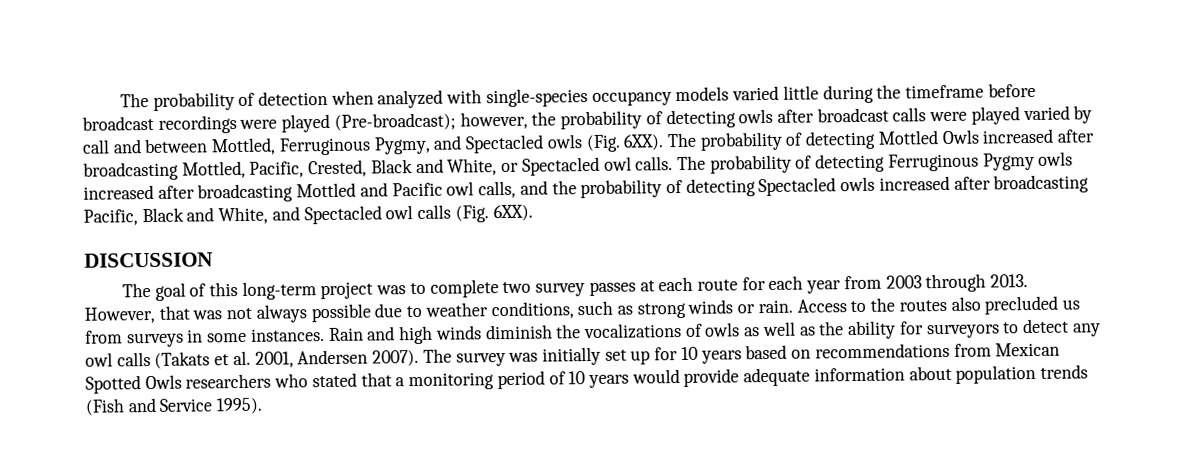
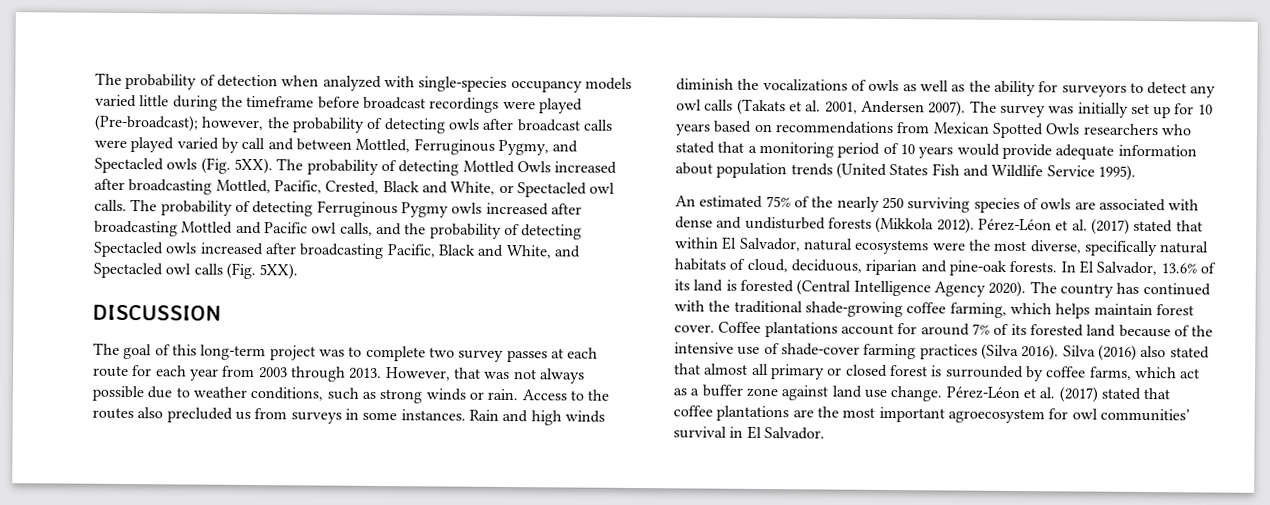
- The probability of detection when analyzed with single-species occupancy models varied little during the timeframe before broadcast recordings were played (Pre-broadcast); however, the probability of detecting owls after broadcast calls were played varied by call and between Mottled, Ferruginous Pygmy, and Spectacled owls (Fig. 6XX).
+ The probability of detection when analyzed with single-species occupancy models varied little during the timeframe before broadcast recordings were played (Pre-broadcast); however, the probability of detecting owls after broadcast calls were played varied by call and between Mottled, Ferruginous Pygmy, and Spectacled owls (Fig. 5XX).
- The probability of detecting Ferruginous Pygmy owls increased after broadcasting Mottled and Pacific owl calls, and the probability of detecting Spectacled owls increased after broadcasting Pacific, Black and White, and Spectacled owl calls (Fig. 6XX).
+ The probability of detecting Ferruginous Pygmy owls increased after broadcasting Mottled and Pacific owl calls, and the probability of detecting Spectacled owls increased after broadcasting Pacific, Black and White, and Spectacled owl calls (Fig. 5XX).
- The survey was initially set up for 10 years based on recommendations from Mexican Spotted Owls researchers who stated that a monitoring period of 10 years would provide adequate information about population trends (Fish and Service 1995).
+ The survey was initially set up for 10 years based on recommendations from Mexican Spotted Owls researchers who stated that a monitoring period of 10 years would provide adequate information about population trends (United States Fish and Wildlife Service 1995).
+ An estimated 75% of the nearly 250 surviving species of owls are associated with dense and undisturbed forests (Mikkola 2012). Pérez-Léon et al. (2017) stated that within El Salvador, natural ecosystems were the most diverse, specifically natural habitats of cloud, deciduous, riparian and pine-oak forests. In El Salvador, 13.6% of its land is forested (Central Intelligence Agency 2020). The country has continued with the traditional shade-growing coffee farming, which helps maintain forest cover. Coffee plantations account for around 7% of its forested land because of the intensive use of shade-cover farming practices (Silva 2016). Silva (2016) also stated that almost all primary or closed forest is surrounded by coffee farms, which act as a buffer zone against land use change. Pérez-Léon et al. (2017) stated that coffee plantations are the most important agroecosystem for owl communities’ survival in El Salvador.

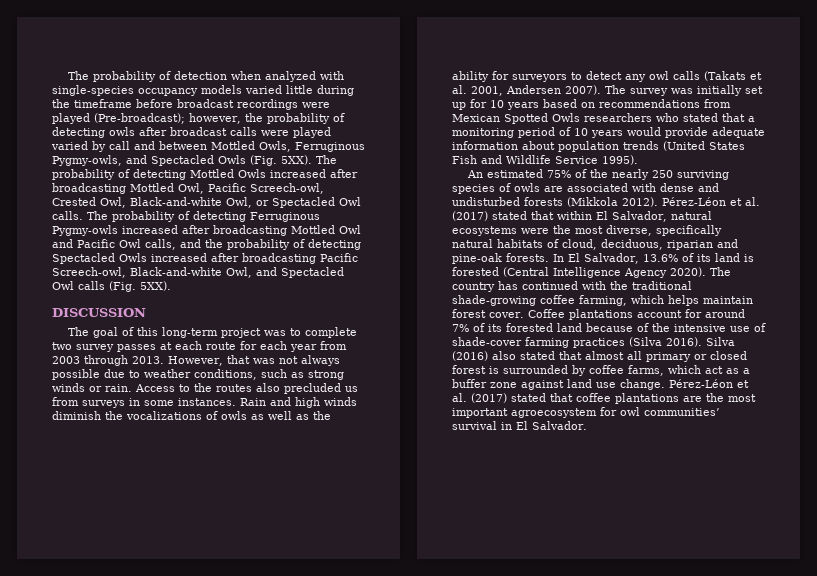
- The probability of detection when analyzed with single-species occupancy models varied little during the timeframe before broadcast recordings were played (Pre-broadcast); however, the probability of detecting owls after broadcast calls were played varied by call and between Mottled, Ferruginous Pygmy, and Spectacled owls (Fig. 5XX).
+ The probability of detection when analyzed with single-species occupancy models varied little during the timeframe before broadcast recordings were played (Pre-broadcast); however, the probability of detecting owls after broadcast calls were played varied by call and between Mottled Owls, Ferruginous Pygmy-owls, and Spectacled Owls (Fig. 5XX).
- The probability of detecting Mottled Owls increased after broadcasting Mottled, Pacific, Crested, Black and White, or Spectacled owl calls.
+ The probability of detecting Mottled Owls increased after broadcasting Mottled Owl, Pacific Screech-owl, Crested Owl, Black-and-white Owl, or Spectacled Owl calls.
- The probability of detecting Ferruginous Pygmy owls increased after broadcasting Mottled and Pacific owl calls, and the probability of detecting Spectacled owls increased after broadcasting Pacific, Black and White, and Spectacled owl calls (Fig. 5XX).
+ The probability of detecting Ferruginous Pygmy-owls increased after broadcasting Mottled Owl and Pacific Owl calls, and the probability of detecting Spectacled Owls increased after broadcasting Pacific Screech-owl, Black-and-white Owl, and Spectacled Owl calls (Fig. 5XX).

